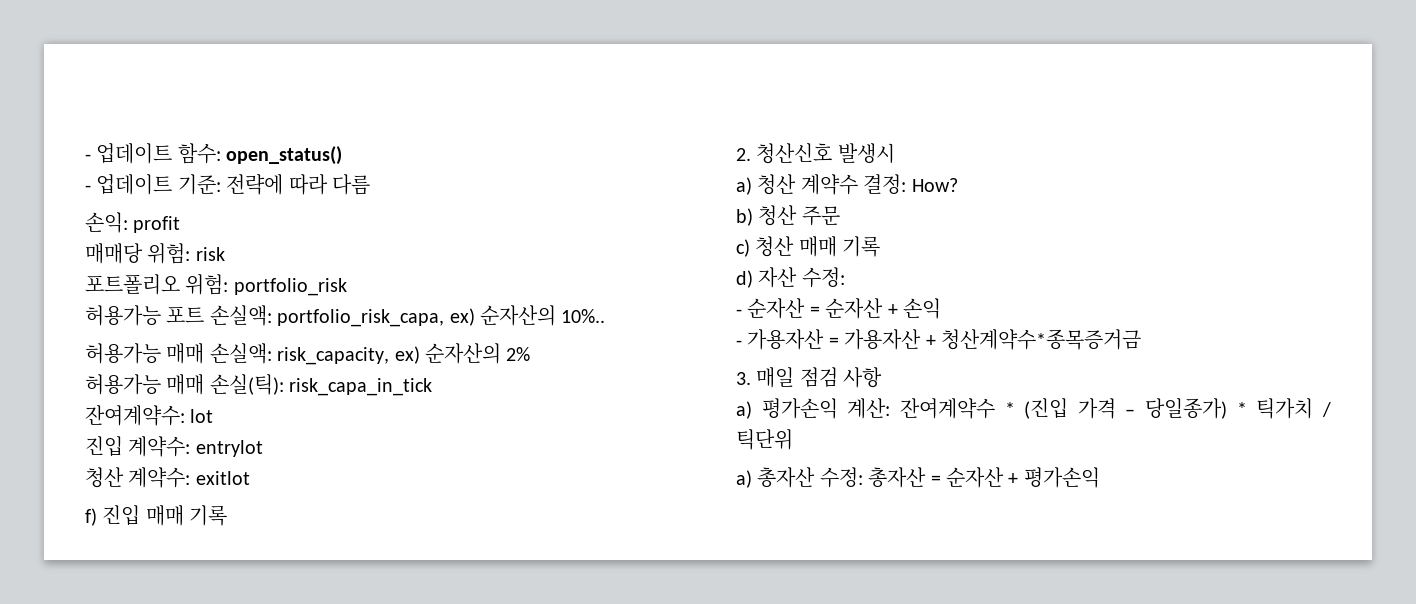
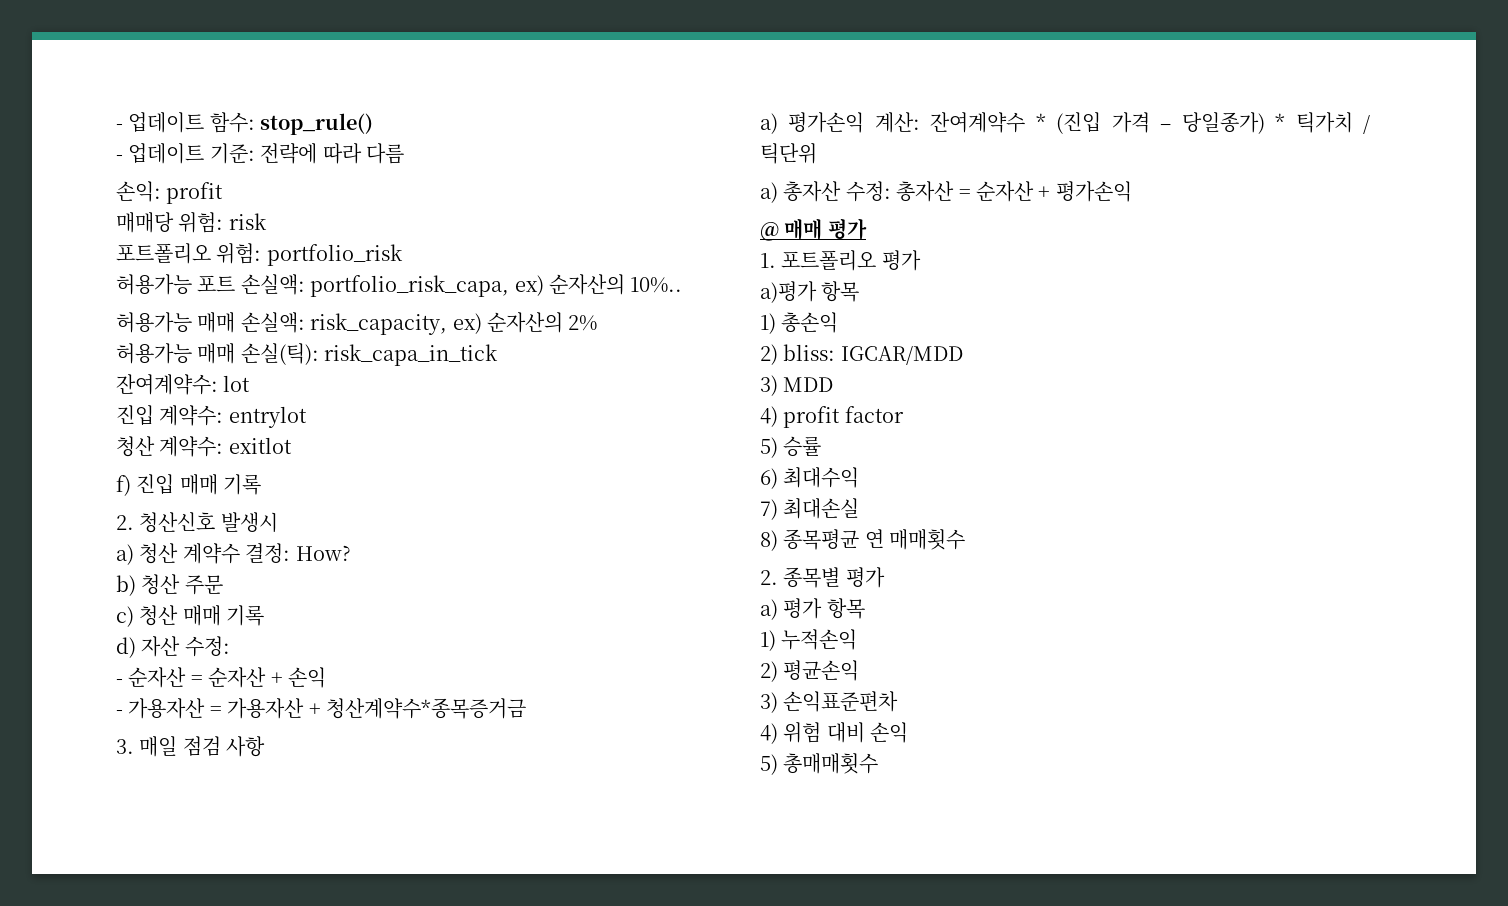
- - 업데이트 함수: open_status()
+ - 업데이트 함수: stop_rule()
+ @ 매매 평가
+ 1. 포트폴리오 평가
+ a)평가 항목
+ 1) 총손익
+ 2) bliss: IGCAR/MDD
+ 3) MDD
+ 4) profit factor
+ 5) 승률
+ 6) 최대수익
+ 7) 최대손실
+ 8) 종목평균 연 매매횟수
+ 2. 종목별 평가
+ a) 평가 항목
+ 1) 누적손익
+ 2) 평균손익
+ 3) 손익표준편차
+ 4) 위험 대비 손익
+ 5) 총매매횟수

